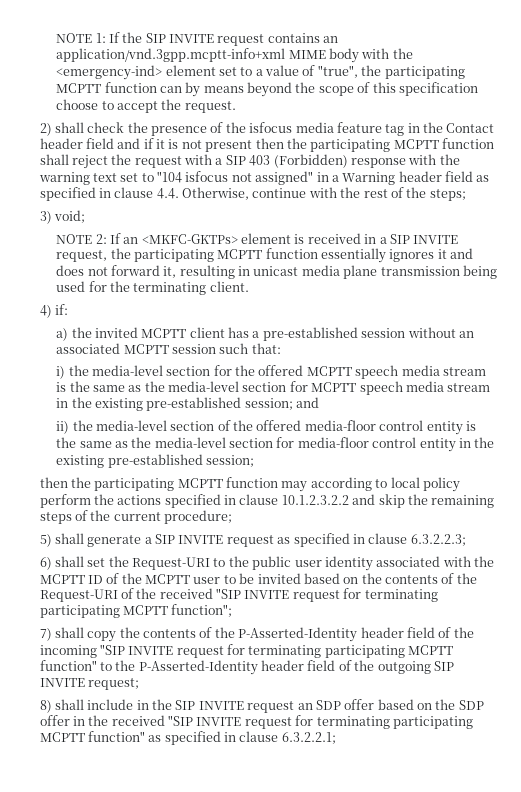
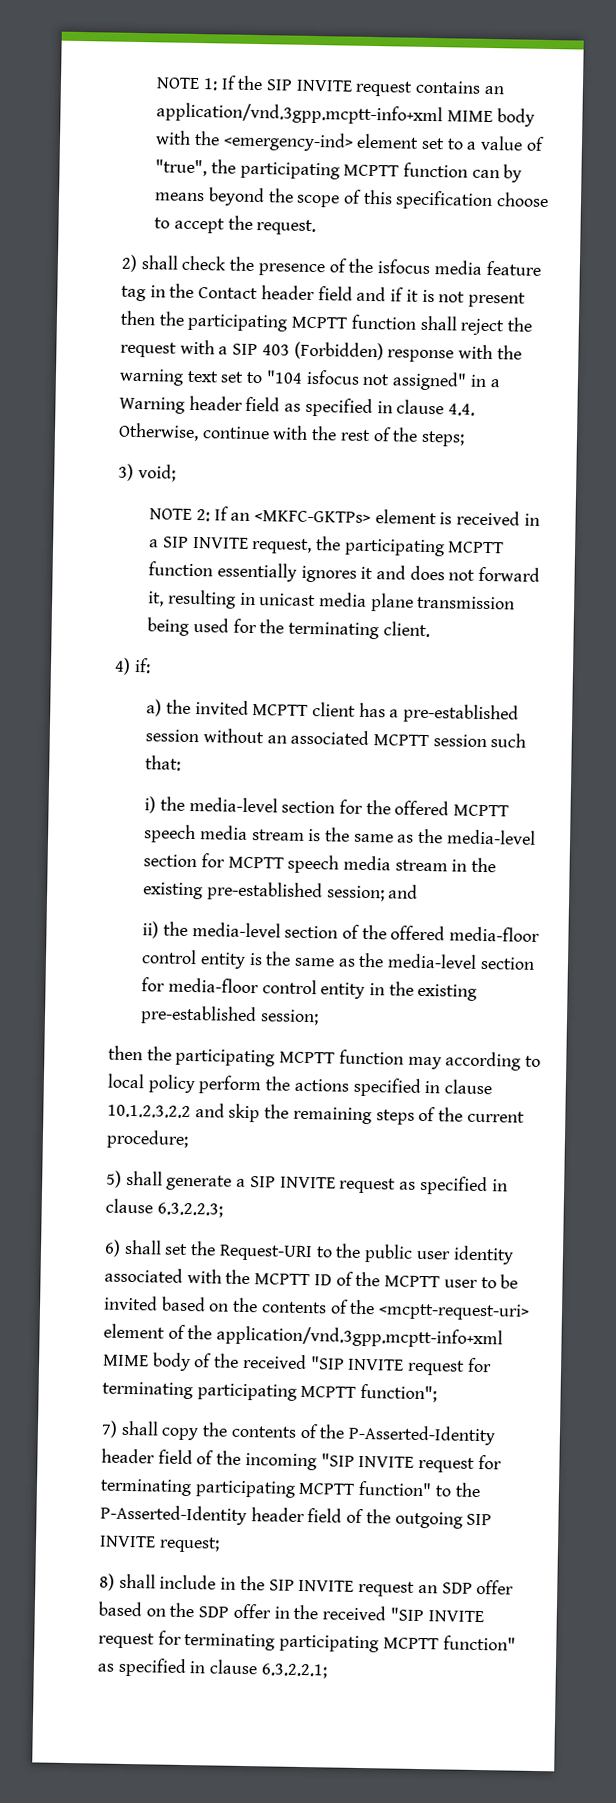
- 6) shall set the Request-URI to the public user identity associated with the MCPTT ID of the MCPTT user to be invited based on the contents of the Request-URI of the received "SIP INVITE request for terminating participating MCPTT function";
+ 6) shall set the Request-URI to the public user identity associated with the MCPTT ID of the MCPTT user to be invited based on the contents of the <mcptt-request-uri> element of the application/vnd.3gpp.mcptt-info+xml MIME body of the received "SIP INVITE request for terminating participating MCPTT function";

